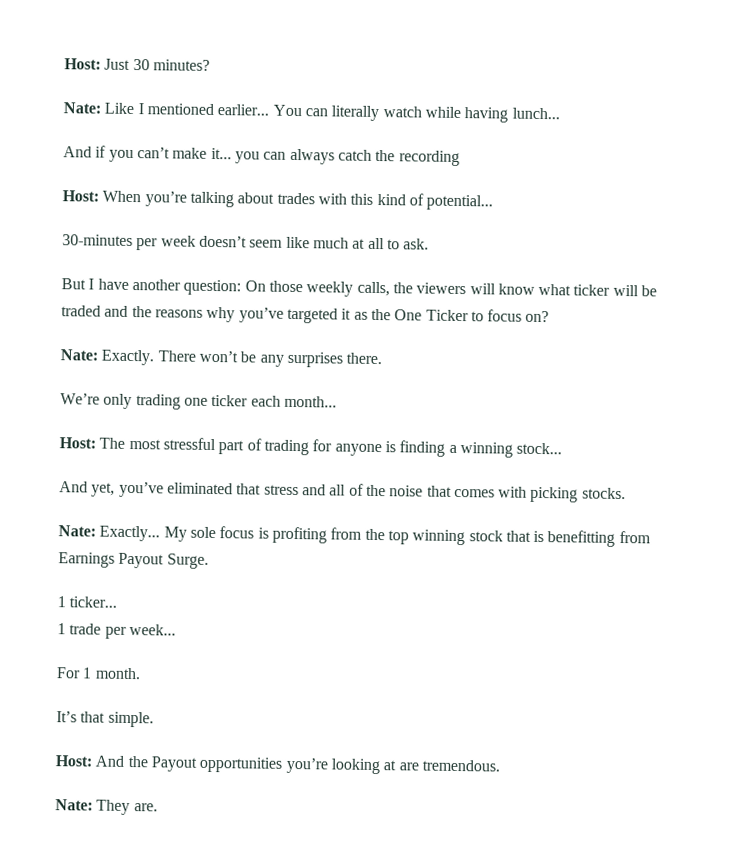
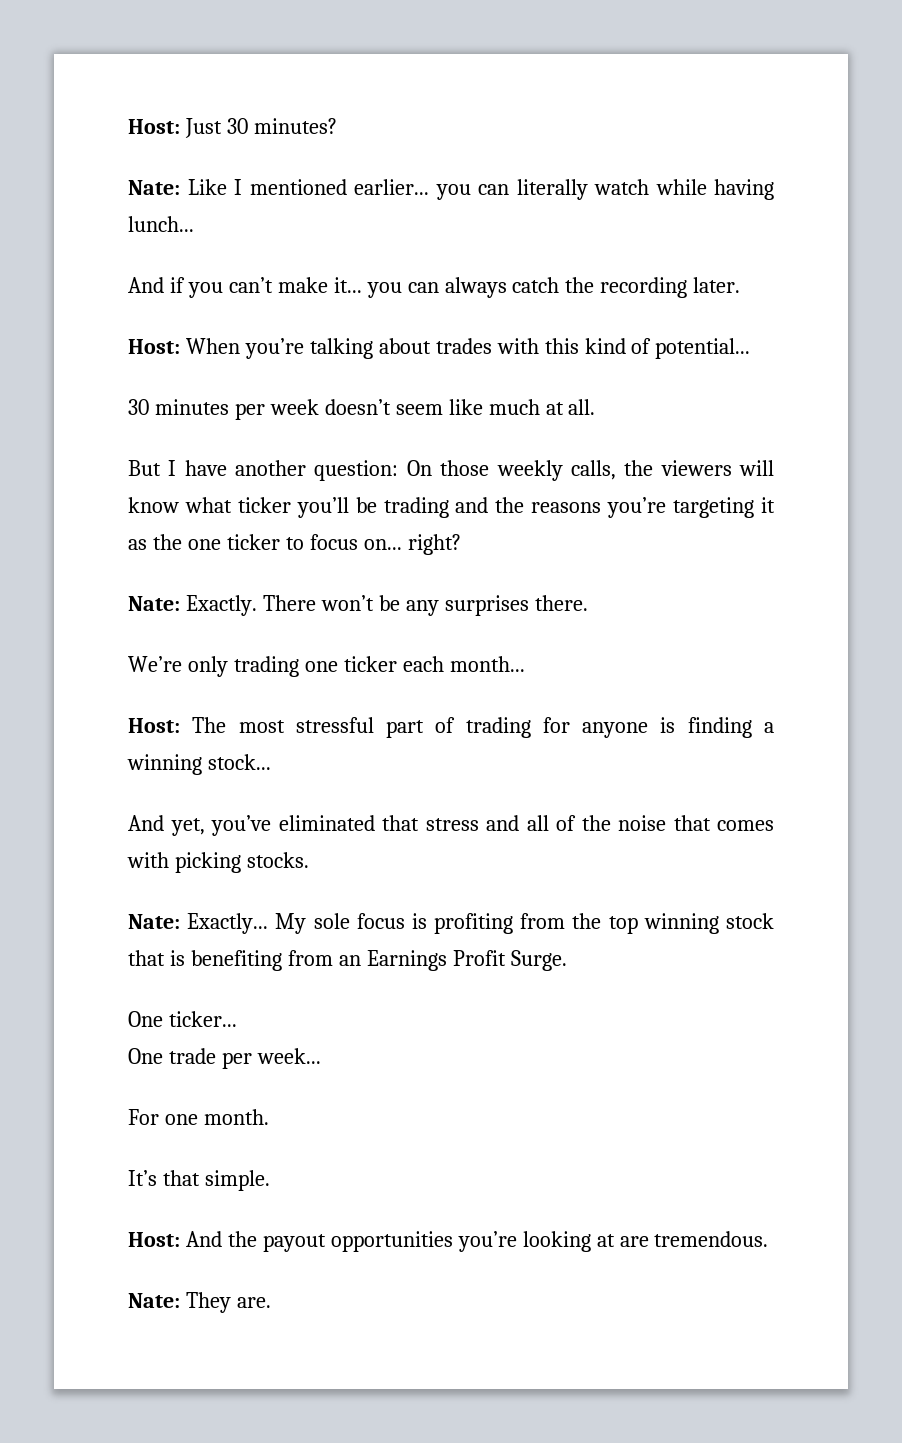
- Nate: Like I mentioned earlier... You can literally watch while having lunch...
+ Nate: Like I mentioned earlier... you can literally watch while having lunch...
- And if you can’t make it... you can always catch the recording
+ And if you can’t make it... you can always catch the recording later.
- 30-minutes per week doesn’t seem like much at all to ask.
+ 30 minutes per week doesn’t seem like much at all.
- But I have another question: On those weekly calls, the viewers will know what ticker will be traded and the reasons why you’ve targeted it as the One Ticker to focus on?
+ But I have another question: On those weekly calls, the viewers will know what ticker you’ll be trading and the reasons you’re targeting it as the one ticker to focus on... right?
- My sole focus is profiting from the top winning stock that is benefitting from Earnings Payout Surge.
+ My sole focus is profiting from the top winning stock that is benefiting from an Earnings Profit Surge.
- 1 ticker...
+ One ticker...
- 1 trade per week...
+ One trade per week...
- For 1 month.
+ For one month.
- Host: And the Payout opportunities you’re looking at are tremendous.
+ Host: And the payout opportunities you’re looking at are tremendous.

